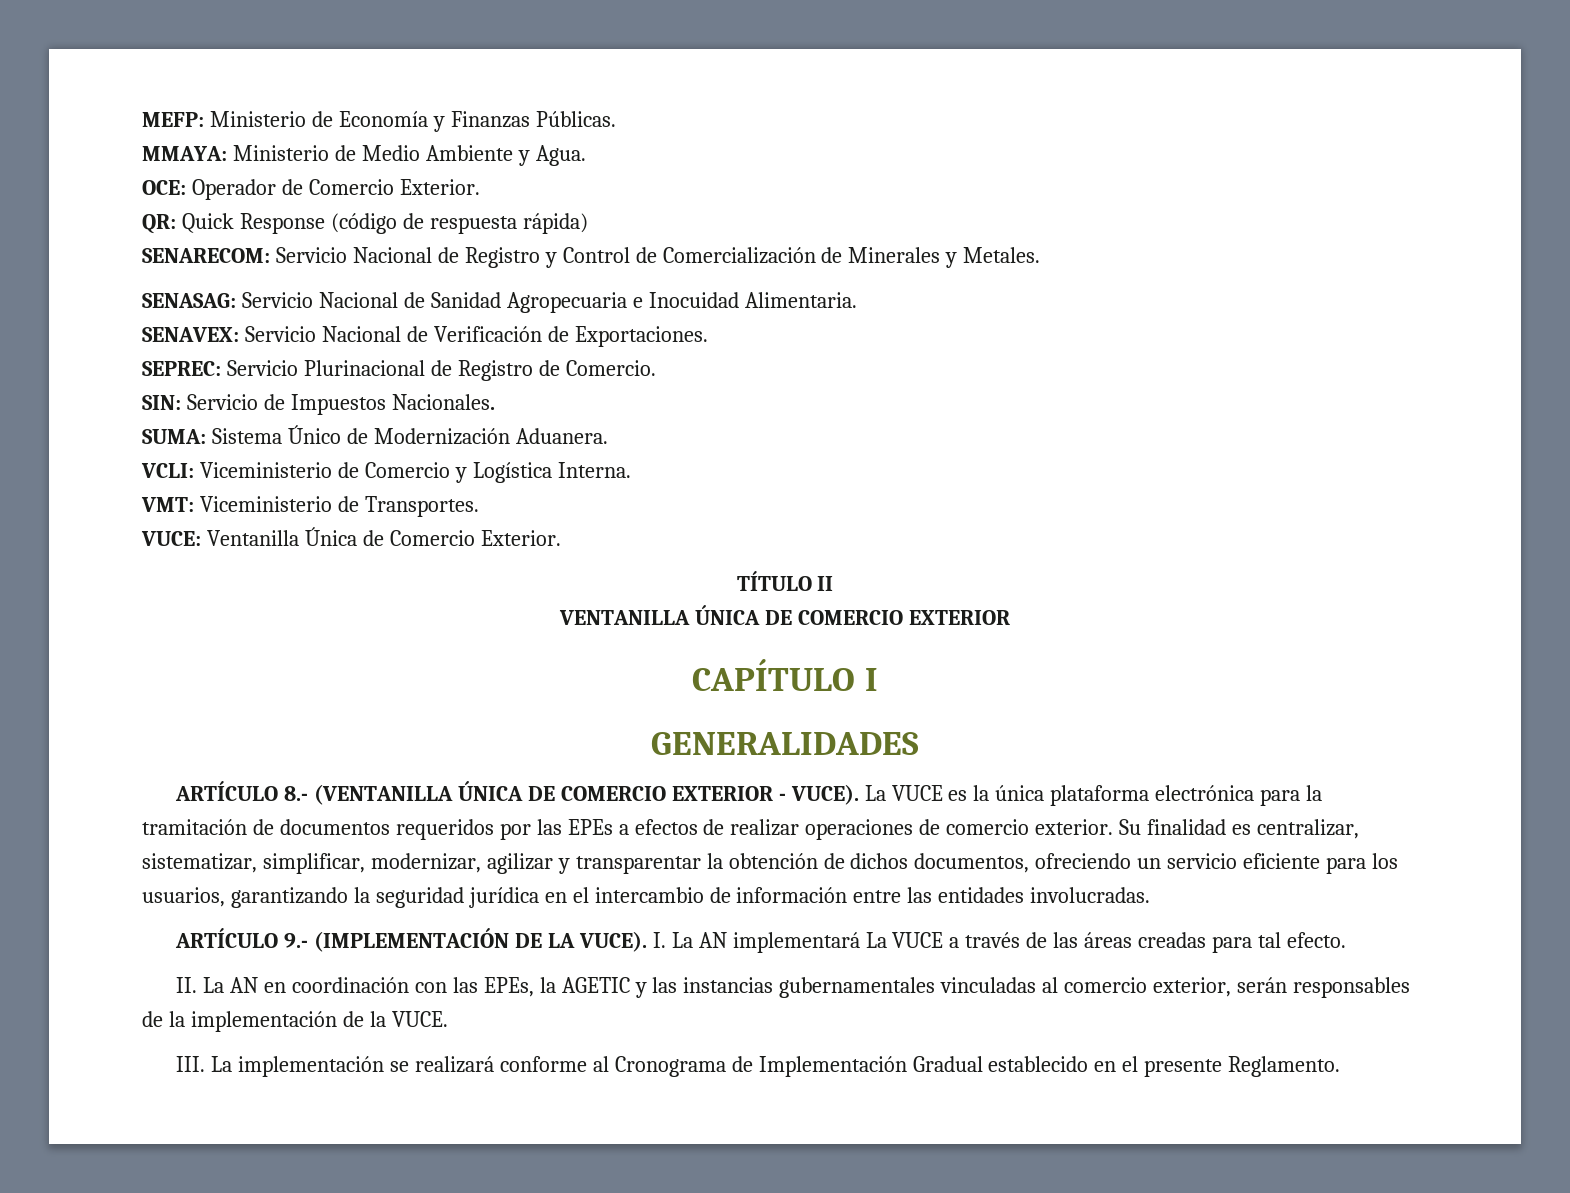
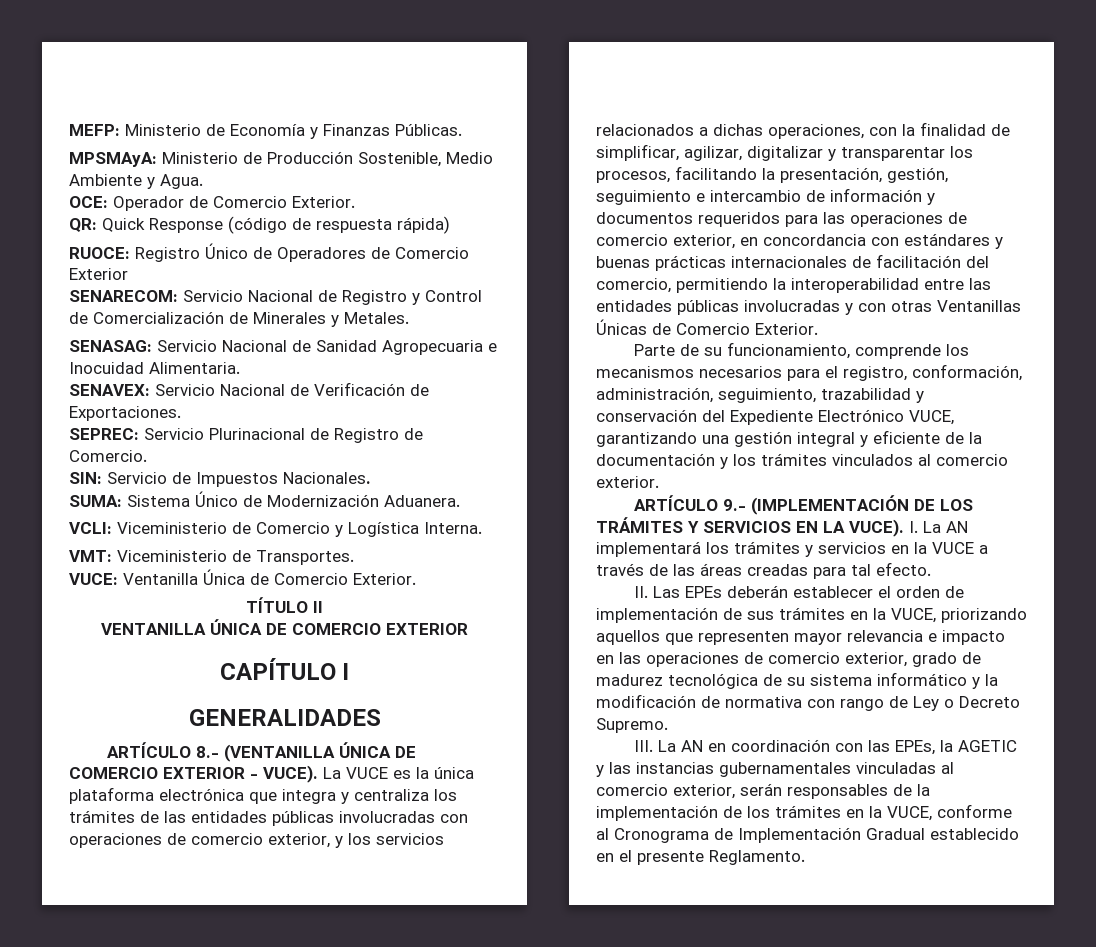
- MMAYA: Ministerio de Medio Ambiente y Agua.
+ MPSMAyA: Ministerio de Producción Sostenible, Medio Ambiente y Agua.
+ RUOCE: Registro Único de Operadores de Comercio Exterior
- La VUCE es la única plataforma electrónica para la tramitación de documentos requeridos por las EPEs a efectos de realizar operaciones de comercio exterior. Su finalidad es centralizar, sistematizar, simplificar, modernizar, agilizar y transparentar la obtención de dichos documentos, ofreciendo un servicio eficiente para los usuarios, garantizando la seguridad jurídica en el intercambio de información entre las entidades involucradas.
+ La VUCE es la única plataforma electrónica que integra y centraliza los trámites de las entidades públicas involucradas con operaciones de comercio exterior, y los servicios relacionados a dichas operaciones, con la finalidad de simplificar, agilizar, digitalizar y transparentar los procesos, facilitando la presentación, gestión, seguimiento e intercambio de información y documentos requeridos para las operaciones de comercio exterior, en concordancia con estándares y buenas prácticas internacionales de facilitación del comercio, permitiendo la interoperabilidad entre las entidades públicas involucradas y con otras Ventanillas Únicas de Comercio Exterior.
+ Parte de su funcionamiento, comprende los mecanismos necesarios para el registro, conformación, administración, seguimiento, trazabilidad y conservación del Expediente Electrónico VUCE, garantizando una gestión integral y eficiente de la documentación y los trámites vinculados al comercio exterior.
- ARTÍCULO 9.- (IMPLEMENTACIÓN DE LA VUCE).
+ ARTÍCULO 9.- (IMPLEMENTACIÓN DE LOS TRÁMITES Y SERVICIOS EN LA VUCE).
- I. La AN implementará La VUCE a través de las áreas creadas para tal efecto.
+ I. La AN implementará los trámites y servicios en la VUCE a través de las áreas creadas para tal efecto.
- II. La AN en coordinación con las EPEs, la AGETIC y las instancias gubernamentales vinculadas al comercio exterior, serán responsables de la implementación de la VUCE.
- III. La implementación se realizará conforme al Cronograma de Implementación Gradual establecido en el presente Reglamento.
+ II. Las EPEs deberán establecer el orden de implementación de sus trámites en la VUCE, priorizando aquellos que representen mayor relevancia e impacto en las operaciones de comercio exterior, grado de madurez tecnológica de su sistema informático y la modificación de normativa con rango de Ley o Decreto Supremo.
+ III. La AN en coordinación con las EPEs, la AGETIC y las instancias gubernamentales vinculadas al comercio exterior, serán responsables de la implementación de los trámites en la VUCE, conforme al Cronograma de Implementación Gradual establecido en el presente Reglamento.

